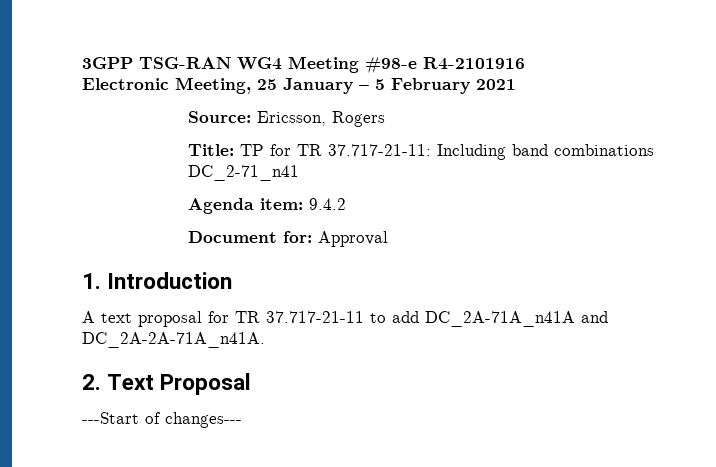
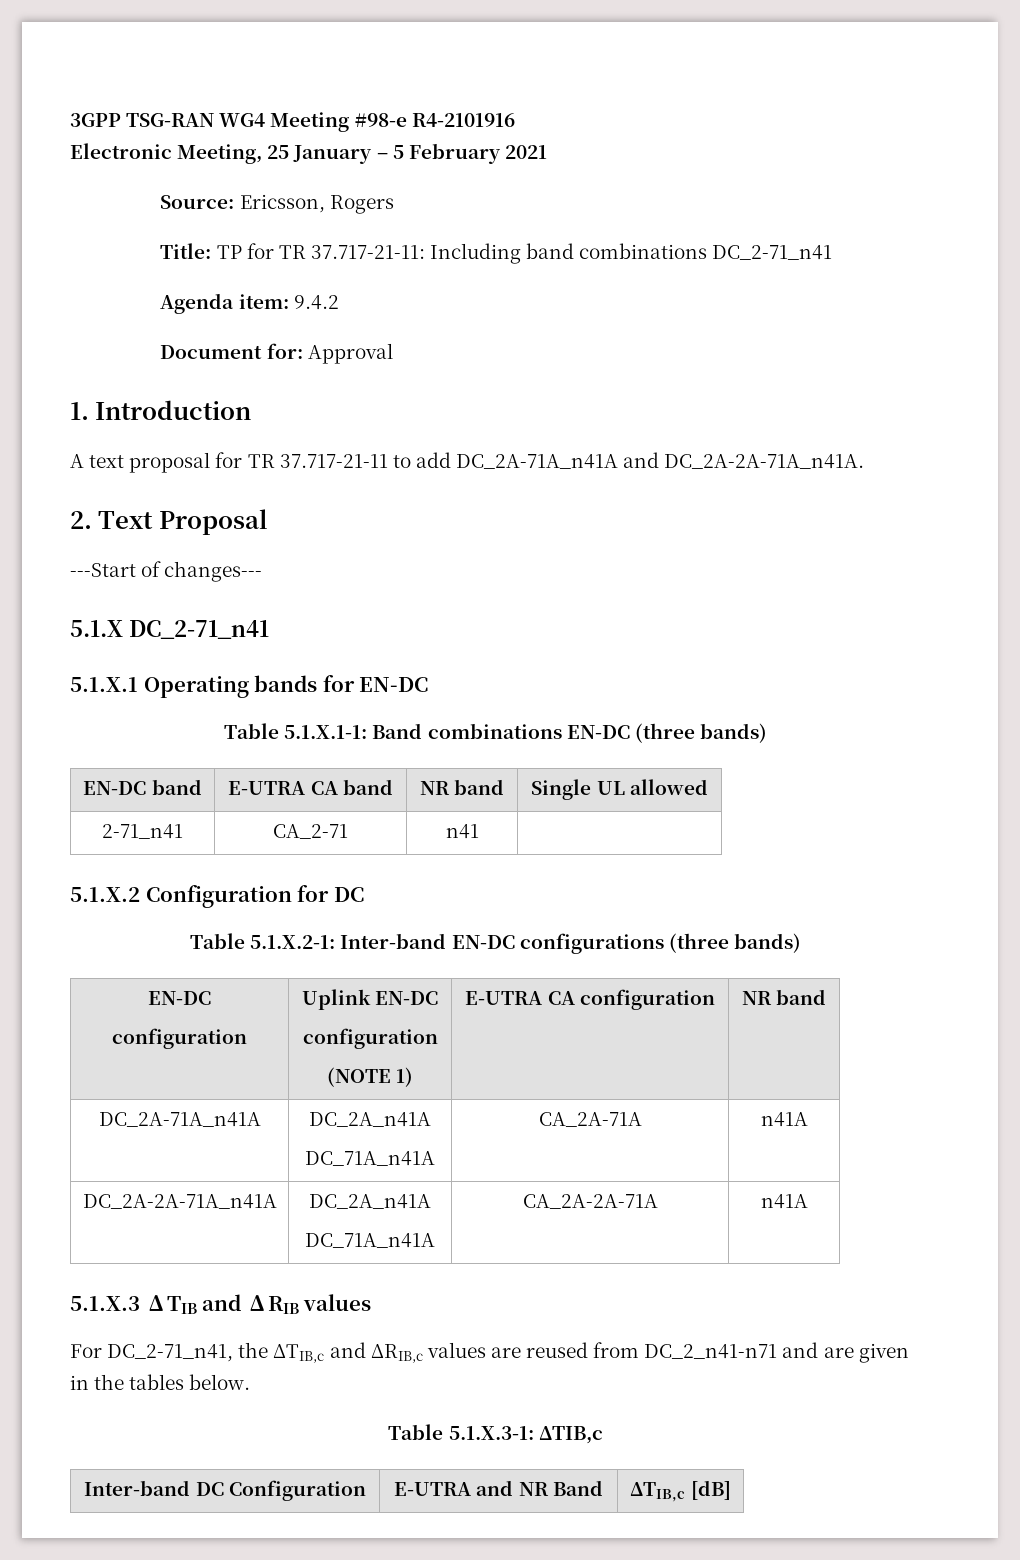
+ 5.1.X DC_2-71_n41
+ 5.1.X.1 Operating bands for EN-DC
+ Table 5.1.X.1-1: Band combinations EN-DC (three bands)
+ EN-DC band | E-UTRA CA band | NR band | Single UL allowed
+ 2-71_n41 | CA_2-71 | n41 |
+ 5.1.X.2 Configuration for DC
+ Table 5.1.X.2-1: Inter-band EN-DC configurations (three bands)
+ EN-DC
+ configuration | Uplink EN-DC
+ configuration
+ (NOTE 1) | E-UTRA CA configuration | NR band
+ DC_2A-71A_n41A | DC_2A_n41A
+ DC_71A_n41A | CA_2A-71A | n41A
+ DC_2A-2A-71A_n41A | DC_2A_n41A
+ DC_71A_n41A | CA_2A-2A-71A | n41A
+ 5.1.X.3 ∆TIB and ∆RIB values
+ For DC_2-71_n41, the ΔTIB,c and ΔRIB,c values are reused from DC_2_n41-n71 and are given in the tables below.
+ Table 5.1.X.3-1: ΔTIB,c
+ Inter-band DC Configuration | E-UTRA and NR Band | ΔTIB,c [dB]

